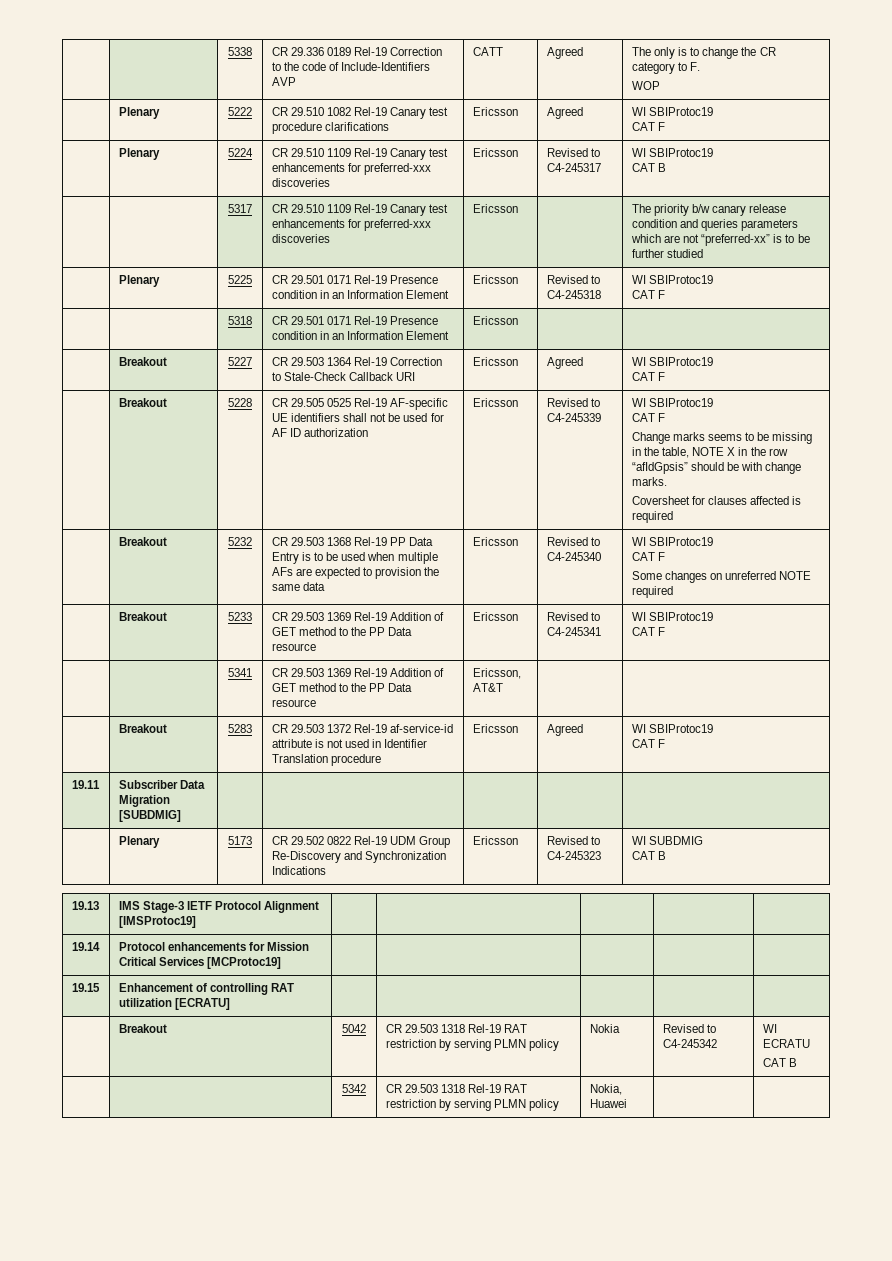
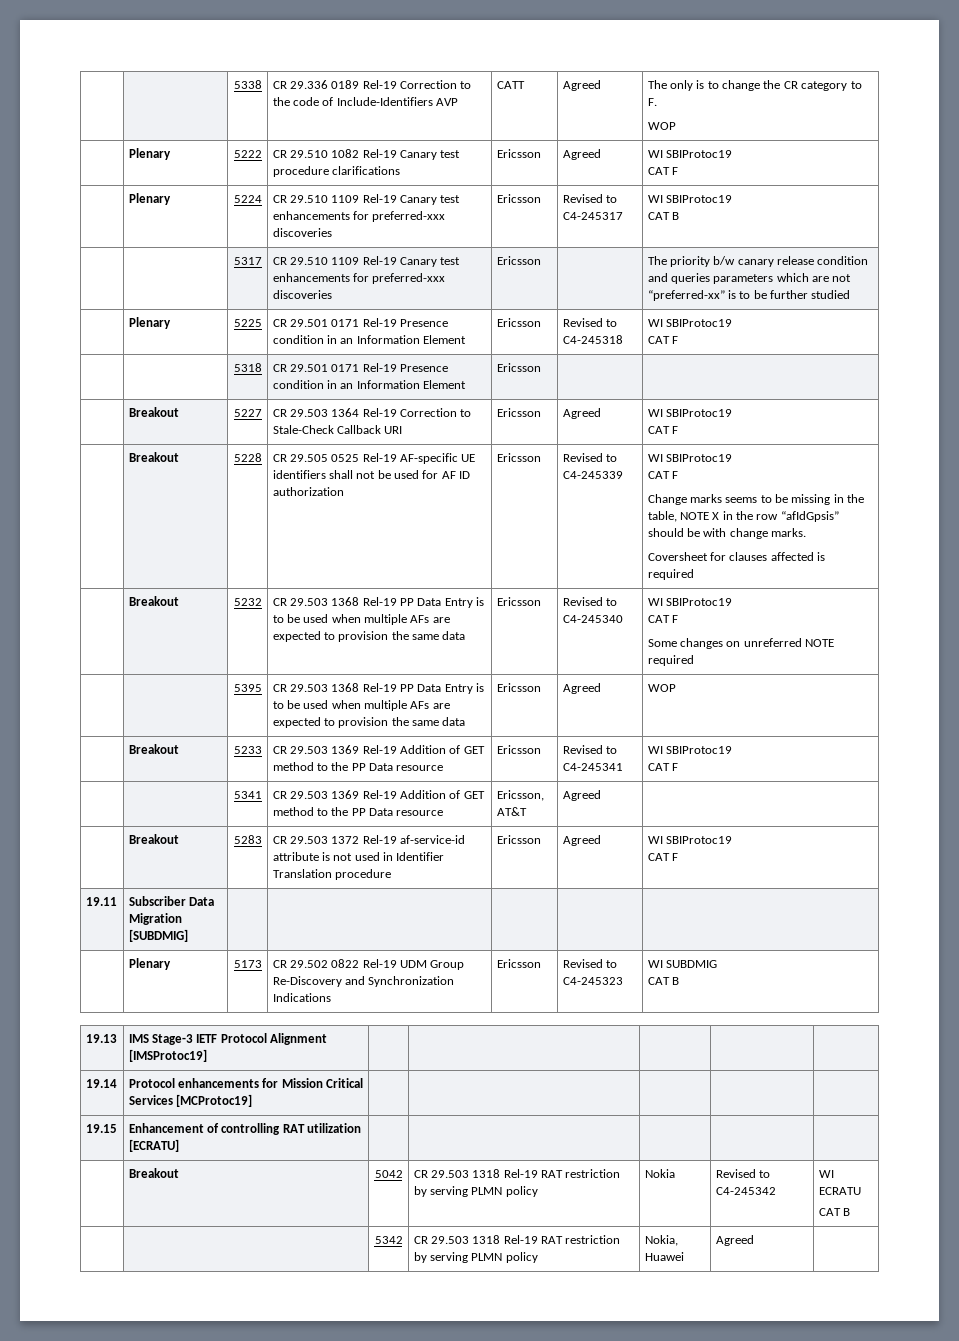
+ | | 5395 | CR 29.503 1368 Rel-19 PP Data Entry is to be used when multiple AFs are expected to provision the same data | Ericsson | Agreed | WOP
- | | 5341 | CR 29.503 1369 Rel-19 Addition of GET method to the PP Data resource | Ericsson, AT&T | |
+ | | 5341 | CR 29.503 1369 Rel-19 Addition of GET method to the PP Data resource | Ericsson, AT&T | Agreed |
- | | 5342 | CR 29.503 1318 Rel-19 RAT restriction by serving PLMN policy | Nokia, Huawei | |
+ | | 5342 | CR 29.503 1318 Rel-19 RAT restriction by serving PLMN policy | Nokia, Huawei | Agreed |

